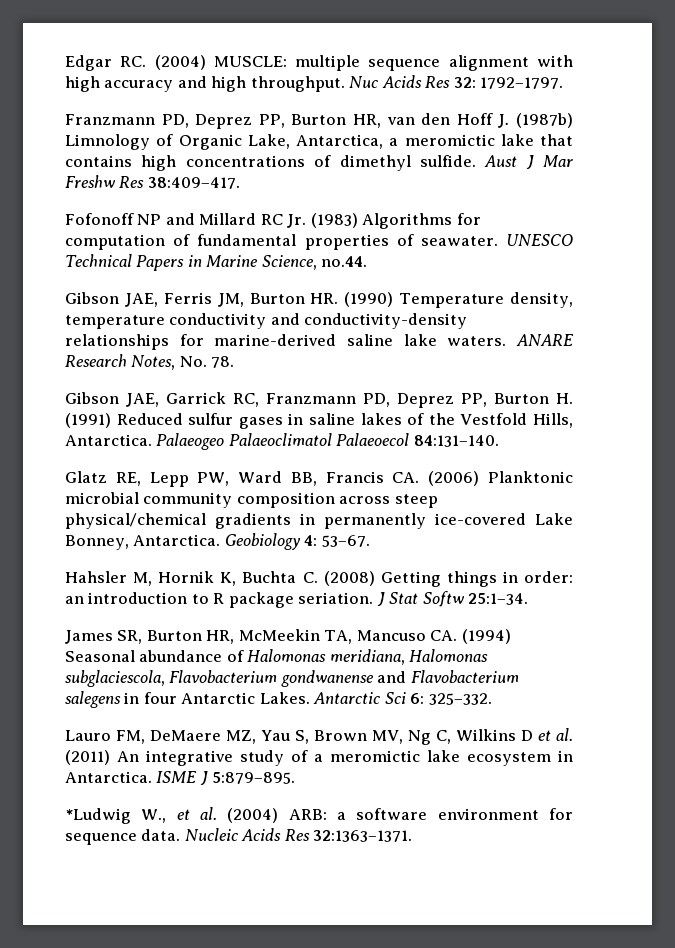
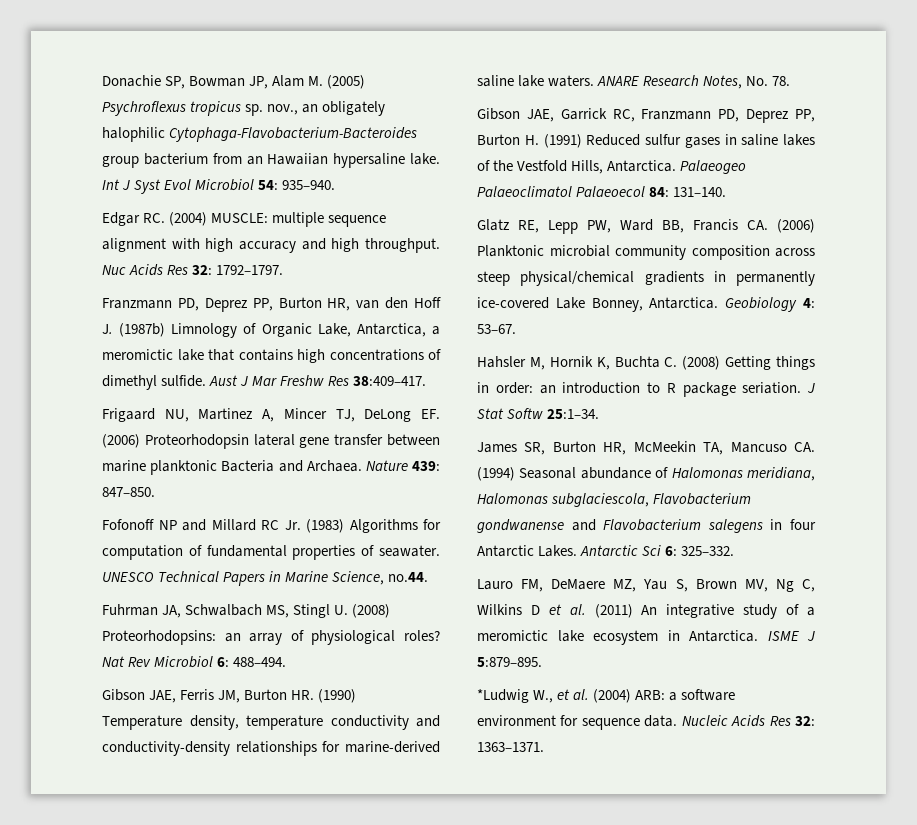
+ Donachie SP, Bowman JP, Alam M. (2005) Psychroflexus tropicus sp. nov., an obligately halophilic Cytophaga-Flavobacterium-Bacteroides group bacterium from an Hawaiian hypersaline lake. Int J Syst Evol Microbiol 54: 935–940.
+ Frigaard NU, Martinez A, Mincer TJ, DeLong EF. (2006) Proteorhodopsin lateral gene transfer between marine planktonic Bacteria and Archaea. Nature 439: 847–850.
+ Fuhrman JA, Schwalbach MS, Stingl U. (2008) Proteorhodopsins: an array of physiological roles? Nat Rev Microbiol 6: 488–494.
- Palaeogeo Palaeoclimatol Palaeoecol 84:131–140.
+ Palaeogeo Palaeoclimatol Palaeoecol 84: 131–140.
- Nucleic Acids Res 32:1363–1371.
+ Nucleic Acids Res 32: 1363–1371.

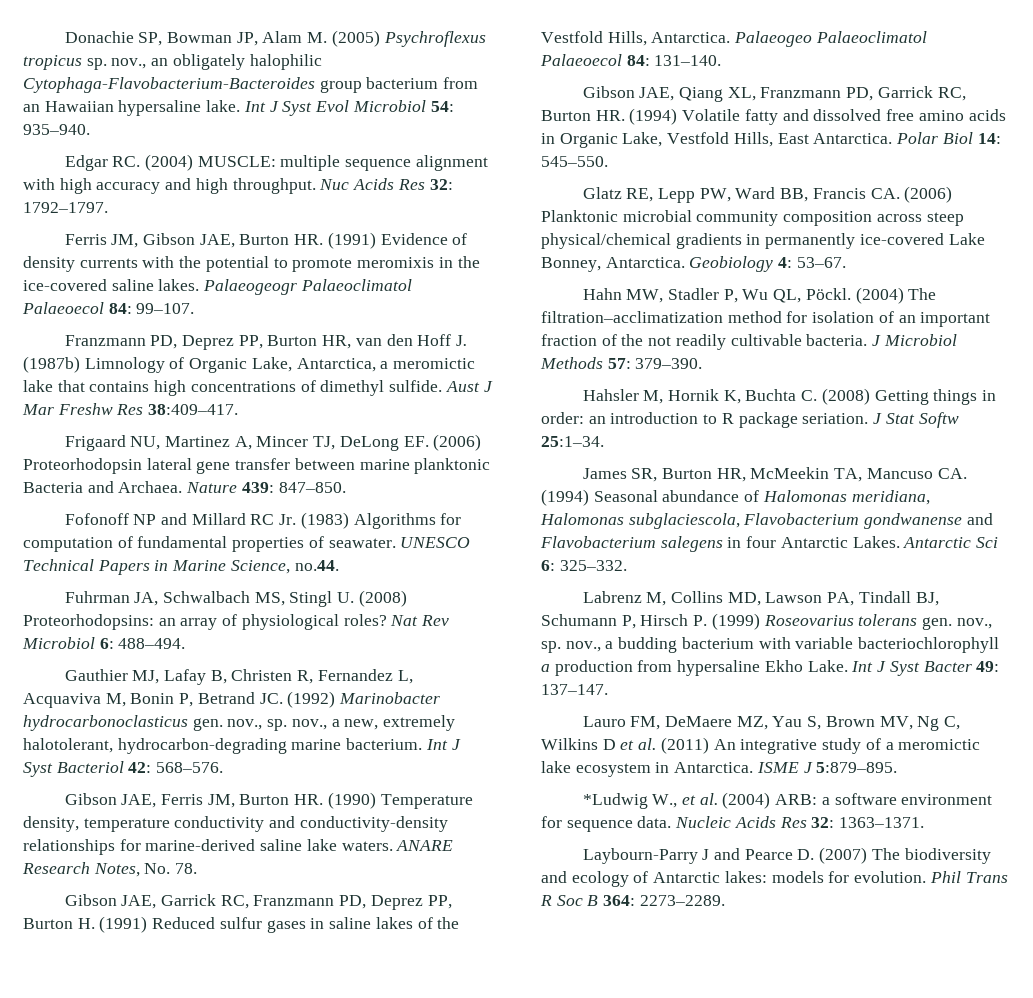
+ Ferris JM, Gibson JAE, Burton HR. (1991) Evidence of density currents with the potential to promote meromixis in the ice-covered saline lakes. Palaeogeogr Palaeoclimatol Palaeoecol 84: 99–107.
+ Gauthier MJ, Lafay B, Christen R, Fernandez L, Acquaviva M, Bonin P, Betrand JC. (1992) Marinobacter hydrocarbonoclasticus gen. nov., sp. nov., a new, extremely halotolerant, hydrocarbon-degrading marine bacterium. Int J Syst Bacteriol 42: 568–576.
+ Gibson JAE, Qiang XL, Franzmann PD, Garrick RC, Burton HR. (1994) Volatile fatty and dissolved free amino acids in Organic Lake, Vestfold Hills, East Antarctica. Polar Biol 14: 545–550.
+ Hahn MW, Stadler P, Wu QL, Pöckl. (2004) The filtration–acclimatization method for isolation of an important fraction of the not readily cultivable bacteria. J Microbiol Methods 57: 379–390.
+ Labrenz M, Collins MD, Lawson PA, Tindall BJ, Schumann P, Hirsch P. (1999) Roseovarius tolerans gen. nov., sp. nov., a budding bacterium with variable bacteriochlorophyll a production from hypersaline Ekho Lake. Int J Syst Bacter 49: 137–147.
+ Laybourn-Parry J and Pearce D. (2007) The biodiversity and ecology of Antarctic lakes: models for evolution. Phil Trans R Soc B 364: 2273–2289.

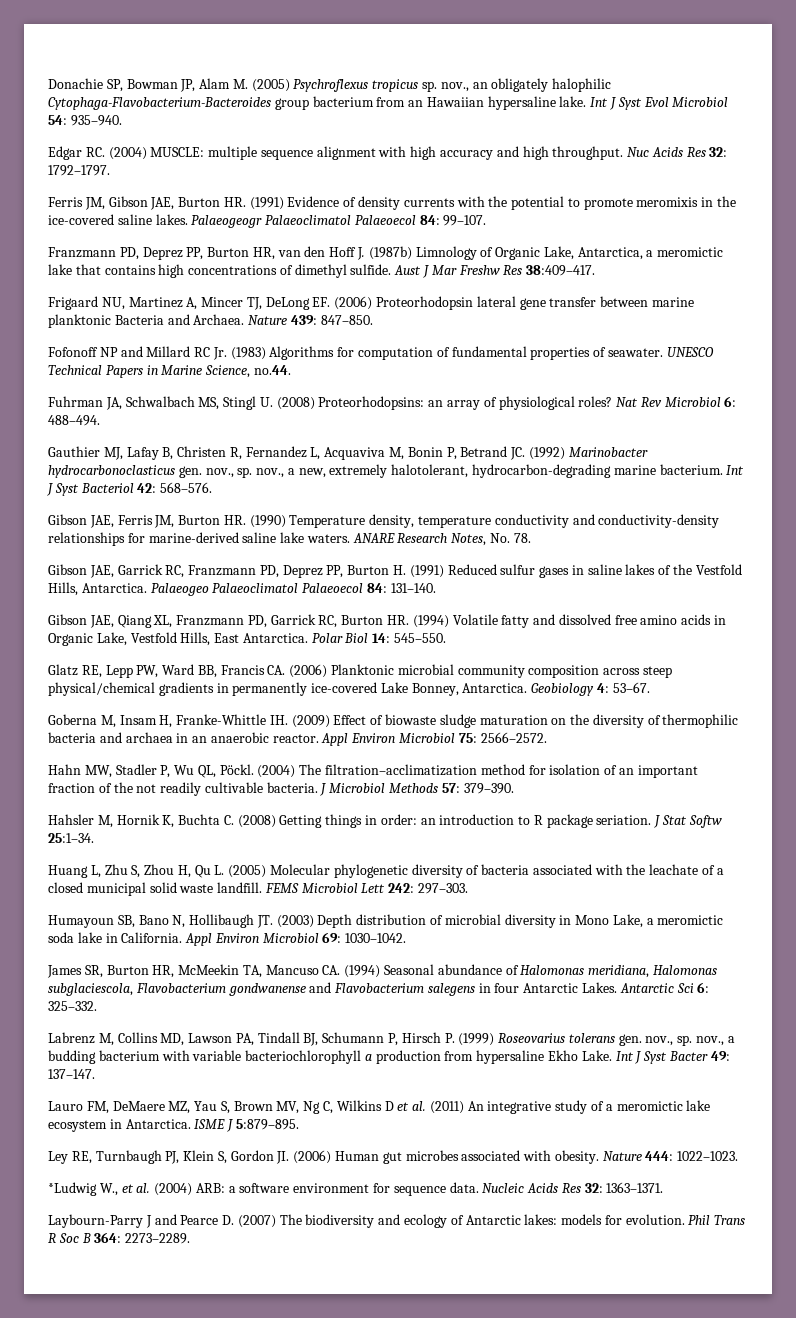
+ Goberna M, Insam H, Franke-Whittle IH. (2009) Effect of biowaste sludge maturation on the diversity of thermophilic bacteria and archaea in an anaerobic reactor. Appl Environ Microbiol 75: 2566–2572.
+ Huang L, Zhu S, Zhou H, Qu L. (2005) Molecular phylogenetic diversity of bacteria associated with the leachate of a closed municipal solid waste landfill. FEMS Microbiol Lett 242: 297–303.
+ Humayoun SB, Bano N, Hollibaugh JT. (2003) Depth distribution of microbial diversity in Mono Lake, a meromictic soda lake in California. Appl Environ Microbiol 69: 1030–1042.
+ Ley RE, Turnbaugh PJ, Klein S, Gordon JI. (2006) Human gut microbes associated with obesity. Nature 444: 1022–1023.

